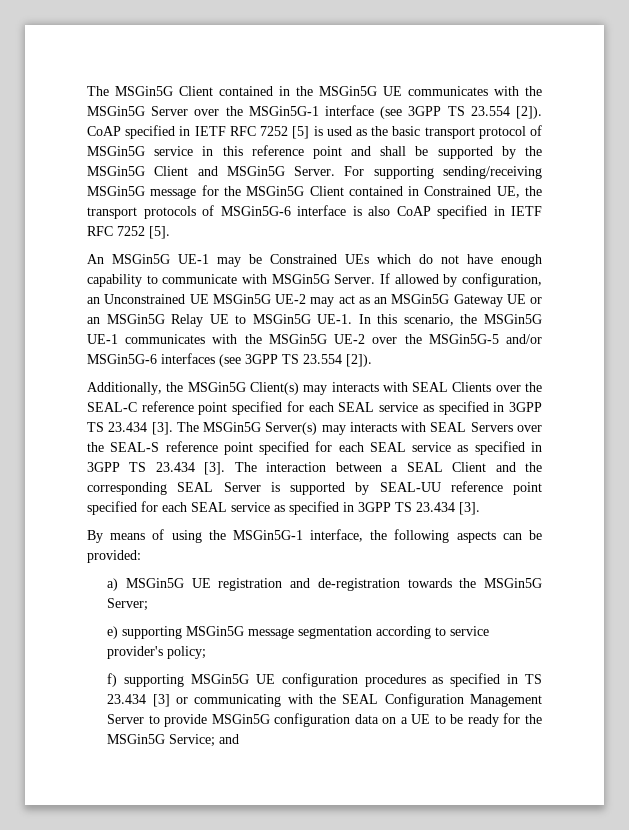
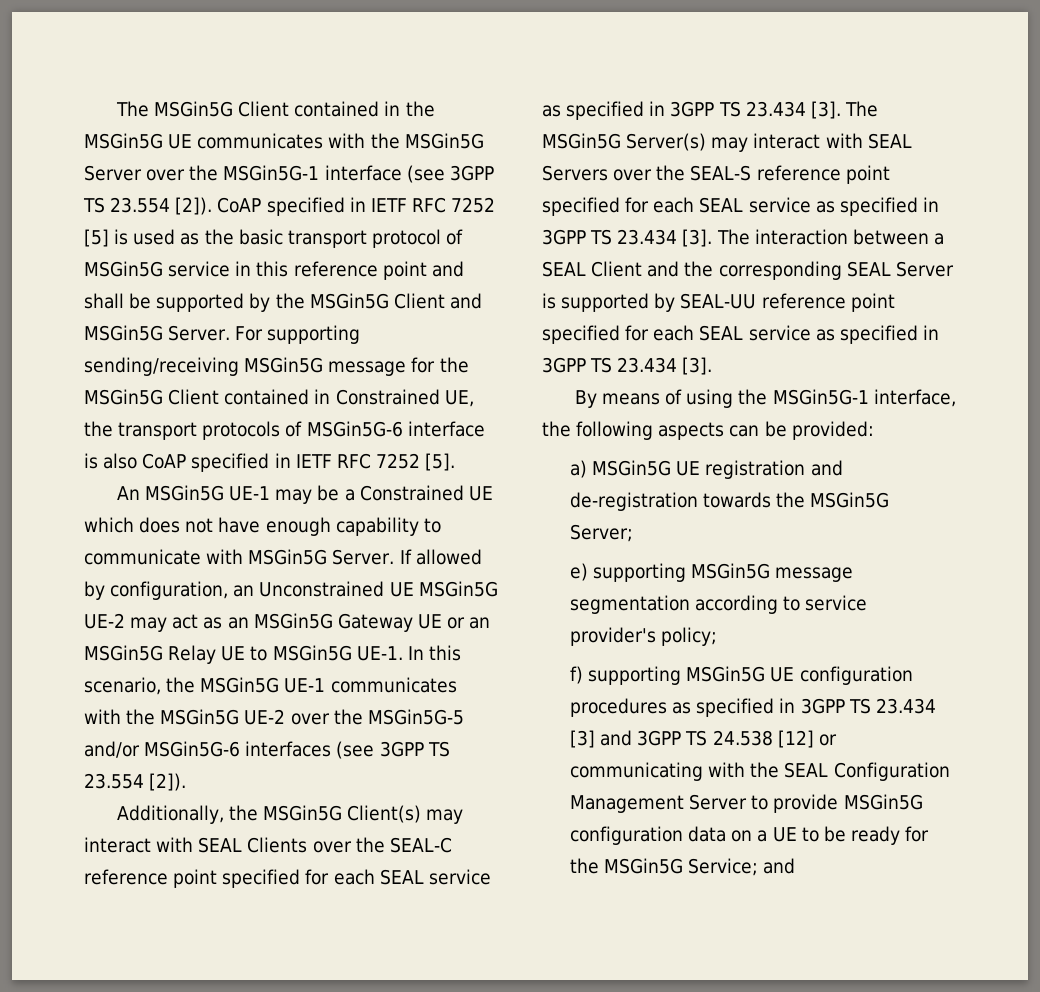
- An MSGin5G UE-1 may be Constrained UEs which do not have enough capability to communicate with MSGin5G Server.
+ An MSGin5G UE-1 may be a Constrained UE which does not have enough capability to communicate with MSGin5G Server.
- Additionally, the MSGin5G Client(s) may interacts with SEAL Clients over the SEAL-C reference point specified for each SEAL service as specified in 3GPP TS 23.434 [3].
+ Additionally, the MSGin5G Client(s) may interact with SEAL Clients over the SEAL-C reference point specified for each SEAL service as specified in 3GPP TS 23.434 [3].
- The MSGin5G Server(s) may interacts with SEAL Servers over the SEAL-S reference point specified for each SEAL service as specified in 3GPP TS 23.434 [3].
+ The MSGin5G Server(s) may interact with SEAL Servers over the SEAL-S reference point specified for each SEAL service as specified in 3GPP TS 23.434 [3].
- f) supporting MSGin5G UE configuration procedures as specified in TS 23.434 [3] or communicating with the SEAL Configuration Management Server to provide MSGin5G configuration data on a UE to be ready for the MSGin5G Service; and
+ f) supporting MSGin5G UE configuration procedures as specified in 3GPP TS 23.434 [3] and 3GPP TS 24.538 [12] or communicating with the SEAL Configuration Management Server to provide MSGin5G configuration data on a UE to be ready for the MSGin5G Service; and

